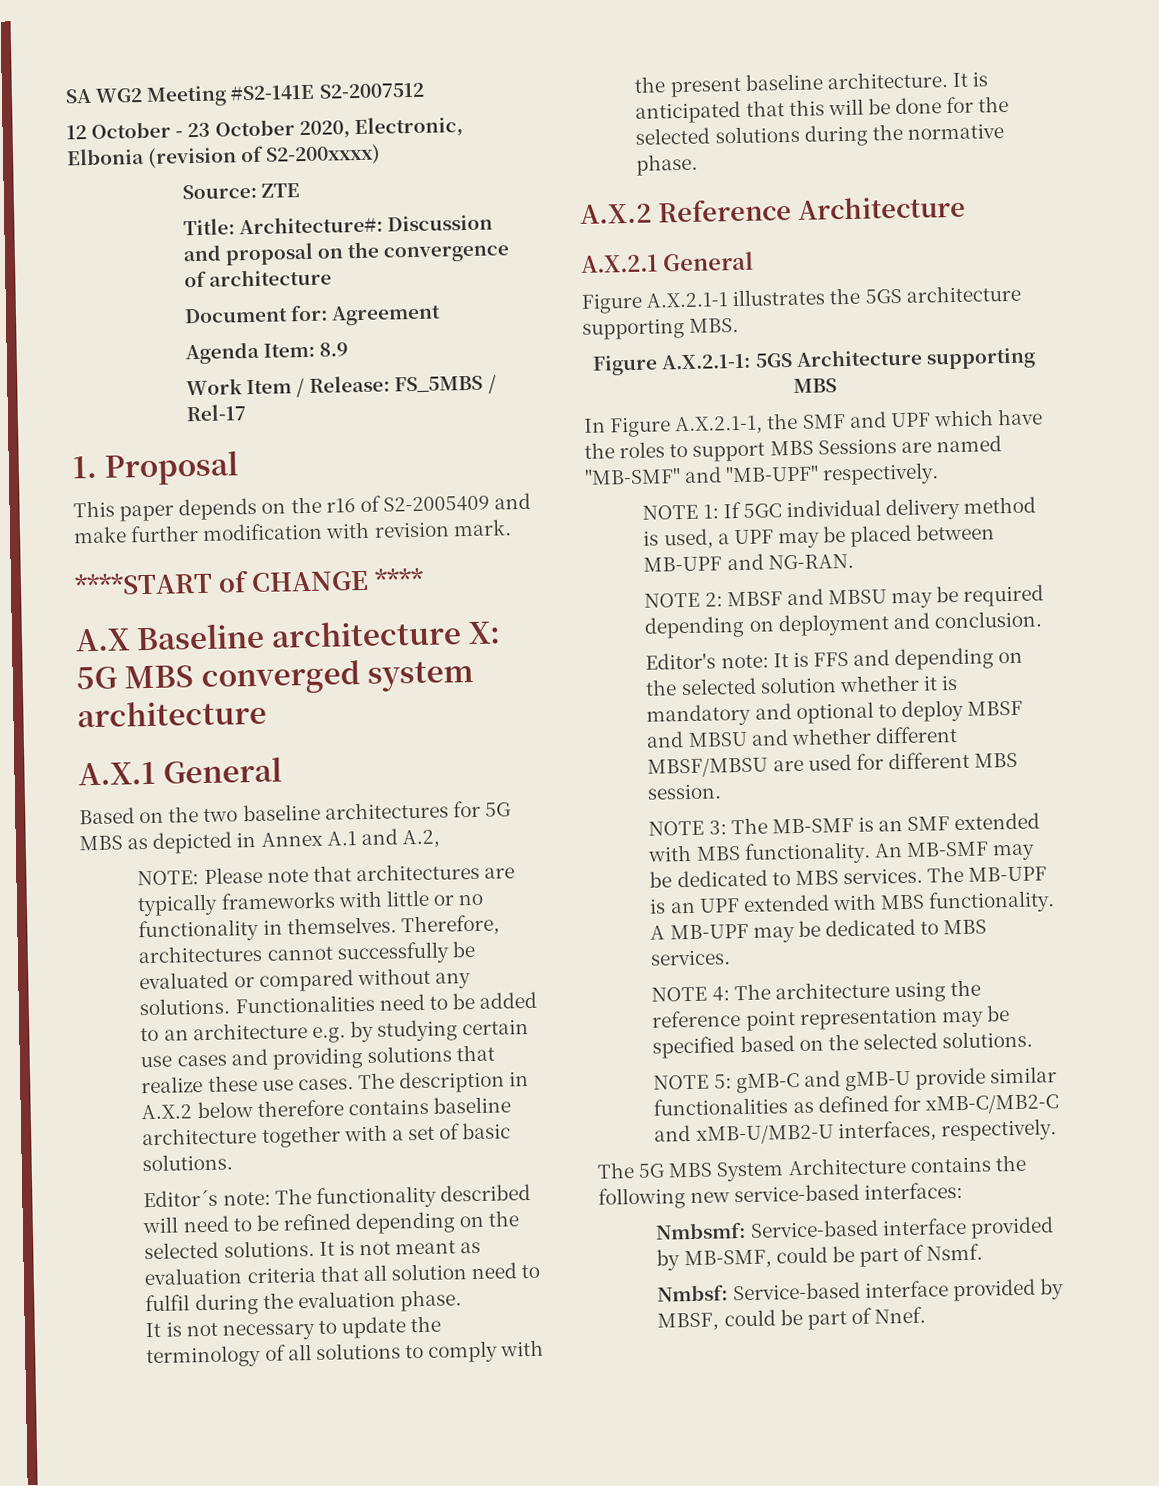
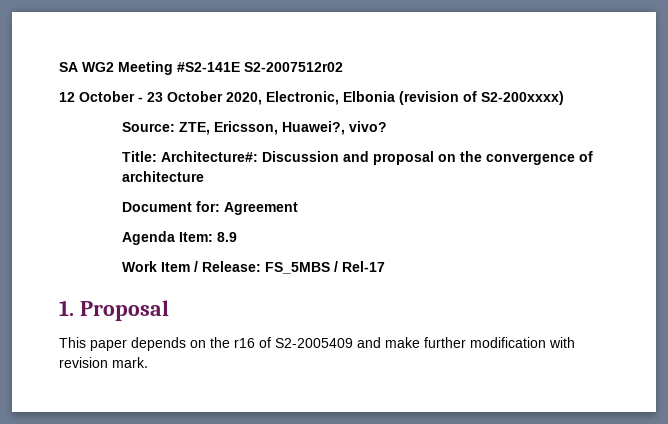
- SA WG2 Meeting #S2-141E S2-2007512
+ SA WG2 Meeting #S2-141E S2-2007512r02
- Source: ZTE
+ Source: ZTE, Ericsson, Huawei?, vivo?
- ****START of CHANGE ****
- A.X Baseline architecture X: 5G MBS converged system architecture
- A.X.1 General
- Based on the two baseline architectures for 5G MBS as depicted in Annex A.1 and A.2,
- NOTE: Please note that architectures are typically frameworks with little or no functionality in themselves. Therefore, architectures cannot successfully be evaluated or compared without any solutions. Functionalities need to be added to an architecture e.g. by studying certain use cases and providing solutions that realize these use cases. The description in A.X.2 below therefore contains baseline architecture together with a set of basic solutions.
- Editor´s note: The functionality described will need to be refined depending on the selected solutions. It is not meant as evaluation criteria that all solution need to fulfil during the evaluation phase.
- It is not necessary to update the terminology of all solutions to comply with the present baseline architecture. It is anticipated that this will be done for the selected solutions during the normative phase.
- A.X.2 Reference Architecture
- A.X.2.1 General
- Figure A.X.2.1-1 illustrates the 5GS architecture supporting MBS.
- Figure A.X.2.1-1: 5GS Architecture supporting MBS
- In Figure A.X.2.1-1, the SMF and UPF which have the roles to support MBS Sessions are named "MB-SMF" and "MB-UPF" respectively.
- NOTE 1: If 5GC individual delivery method is used, a UPF may be placed between MB-UPF and NG-RAN.
- NOTE 2: MBSF and MBSU may be required depending on deployment and conclusion.
- Editor's note: It is FFS and depending on the selected solution whether it is mandatory and optional to deploy MBSF and MBSU and whether different MBSF/MBSU are used for different MBS session.
- NOTE 3: The MB-SMF is an SMF extended with MBS functionality. An MB-SMF may be dedicated to MBS services. The MB-UPF is an UPF extended with MBS functionality. A MB-UPF may be dedicated to MBS services.
- NOTE 4: The architecture using the reference point representation may be specified based on the selected solutions.
- NOTE 5: gMB-C and gMB-U provide similar functionalities as defined for xMB-C/MB2-C and xMB-U/MB2-U interfaces, respectively.
- The 5G MBS System Architecture contains the following new service-based interfaces:
- Nmbsmf: Service-based interface provided by MB-SMF, could be part of Nsmf.
- Nmbsf: Service-based interface provided by MBSF, could be part of Nnef.

